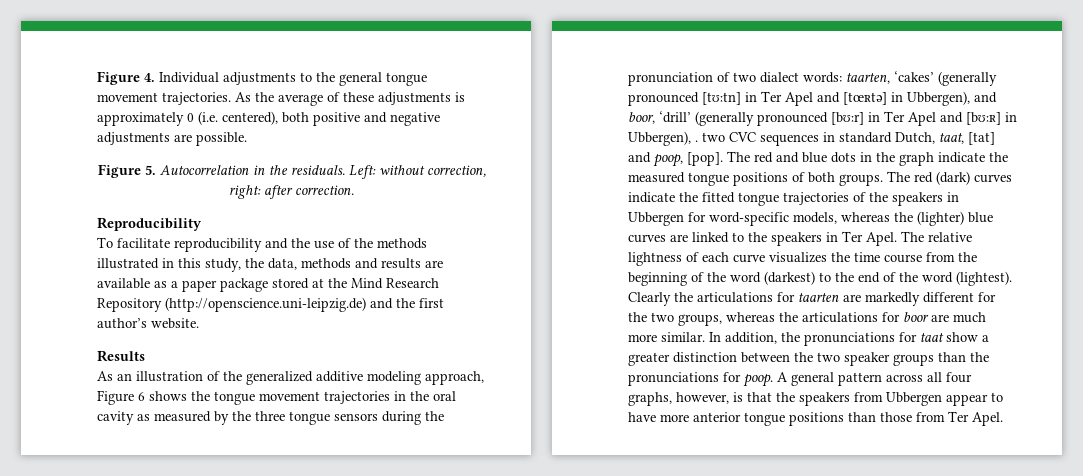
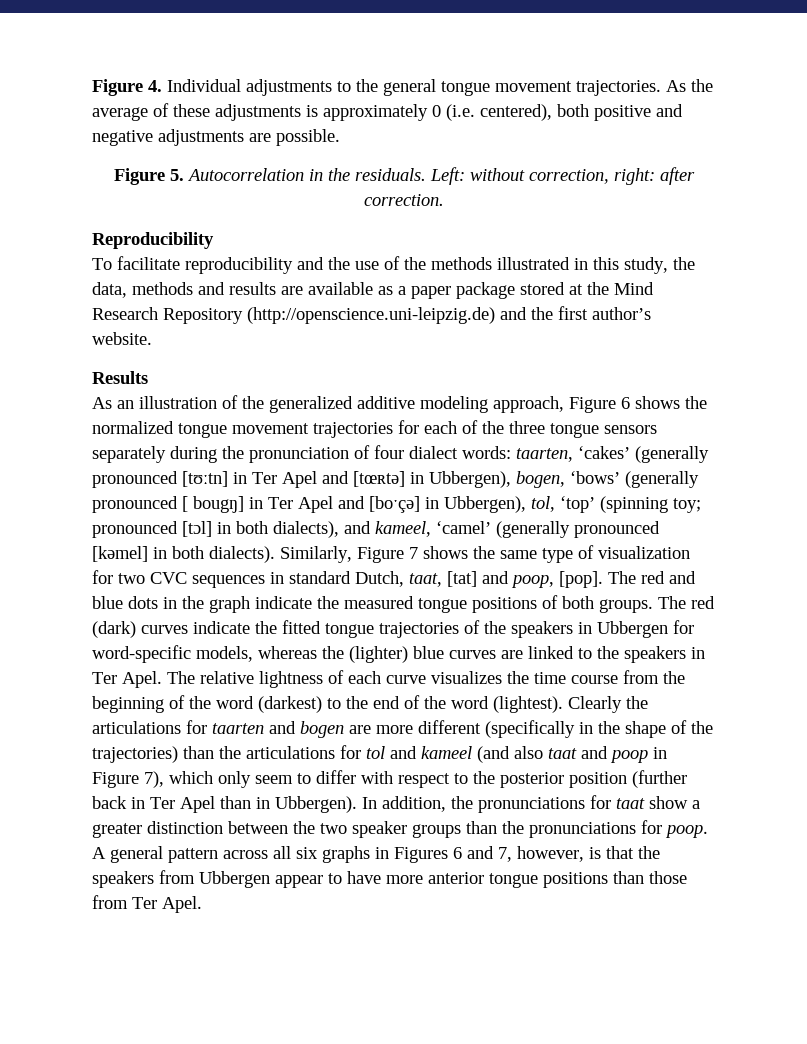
- As an illustration of the generalized additive modeling approach, Figure 6 shows the tongue movement trajectories in the oral cavity as measured by the three tongue sensors during the pronunciation of two dialect words: taarten, ‘cakes’ (generally pronounced [tʊːtn] in Ter Apel and [tœʀtə] in Ubbergen), and boor, ‘drill’ (generally pronounced [bʊːr] in Ter Apel and [bʊːʀ] in Ubbergen), . two CVC sequences in standard Dutch, taat, [tat] and poop, [pop].
+ As an illustration of the generalized additive modeling approach, Figure 6 shows the normalized tongue movement trajectories for each of the three tongue sensors separately during the pronunciation of four dialect words: taarten, ‘cakes’ (generally pronounced [tʊːtn] in Ter Apel and [tœʀtə] in Ubbergen), bogen, ‘bows’ (generally pronounced [ bougŋ] in Ter Apel and [boˑçə] in Ubbergen), tol, ‘top’ (spinning toy; pronounced [tɔl] in both dialects), and kameel, ‘camel’ (generally pronounced [kəmel] in both dialects). Similarly, Figure 7 shows the same type of visualization for two CVC sequences in standard Dutch, taat, [tat] and poop, [pop].
- Clearly the articulations for taarten are markedly different for the two groups, whereas the articulations for boor are much more similar.
+ Clearly the articulations for taarten and bogen are more different (specifically in the shape of the trajectories) than the articulations for tol and kameel (and also taat and poop in Figure 7), which only seem to differ with respect to the posterior position (further back in Ter Apel than in Ubbergen).
- A general pattern across all four graphs, however, is that the speakers from Ubbergen appear to have more anterior tongue positions than those from Ter Apel.
+ A general pattern across all six graphs in Figures 6 and 7, however, is that the speakers from Ubbergen appear to have more anterior tongue positions than those from Ter Apel.

